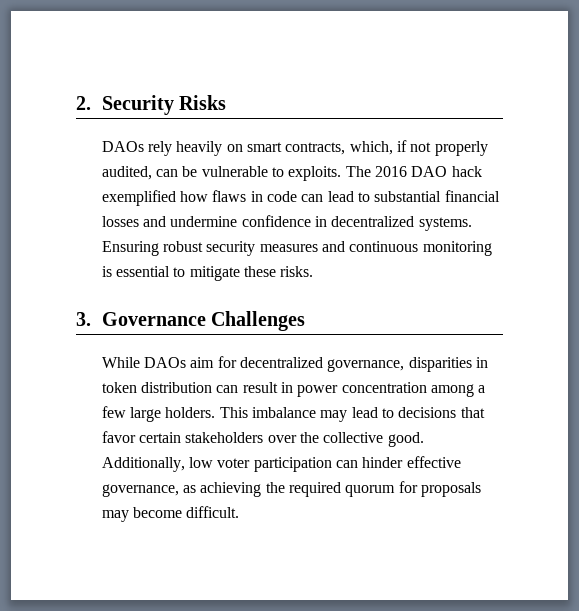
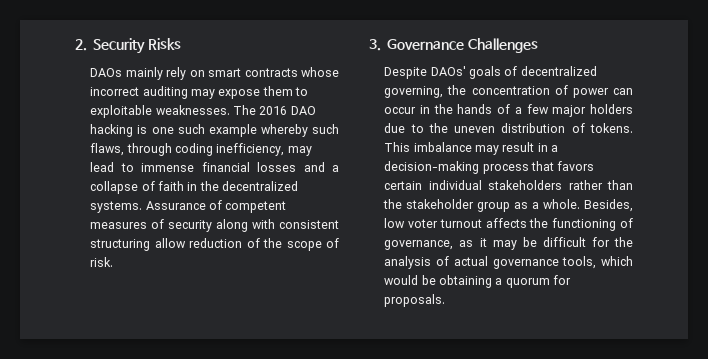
- DAOs rely heavily on smart contracts, which, if not properly audited, can be vulnerable to exploits. The 2016 DAO hack exemplified how flaws in code can lead to substantial financial losses and undermine confidence in decentralized systems. Ensuring robust security measures and continuous monitoring is essential to mitigate these risks.
+ DAOs mainly rely on smart contracts whose incorrect auditing may expose them to exploitable weaknesses. The 2016 DAO hacking is one such example whereby such flaws, through coding inefficiency, may lead to immense financial losses and a collapse of faith in the decentralized systems. Assurance of competent measures of security along with consistent structuring allow reduction of the scope of risk.
  3. Governance Challenges
- While DAOs aim for decentralized governance, disparities in token distribution can result in power concentration among a few large holders. This imbalance may lead to decisions that favor certain stakeholders over the collective good. Additionally, low voter participation can hinder effective governance, as achieving the required quorum for proposals may become difficult.
+ Despite DAOs' goals of decentralized governing, the concentration of power can occur in the hands of a few major holders due to the uneven distribution of tokens. This imbalance may result in a decision-making process that favors certain individual stakeholders rather than the stakeholder group as a whole. Besides, low voter turnout affects the functioning of governance, as it may be difficult for the analysis of actual governance tools, which would be obtaining a quorum for proposals.

